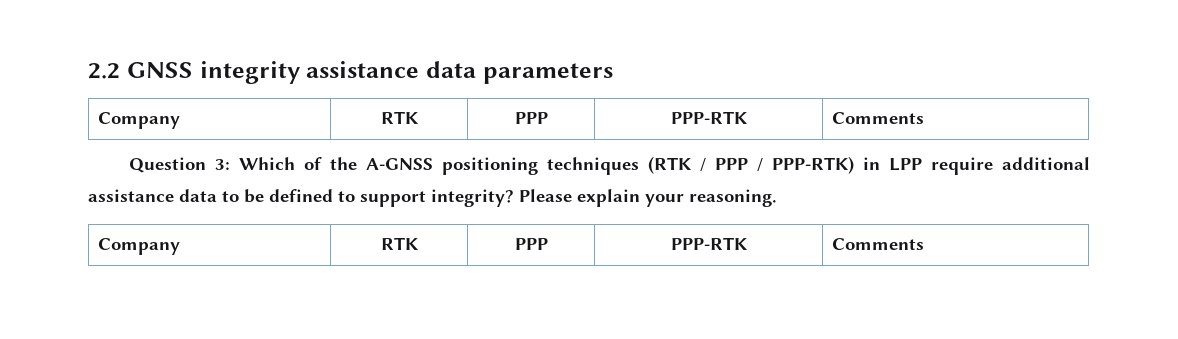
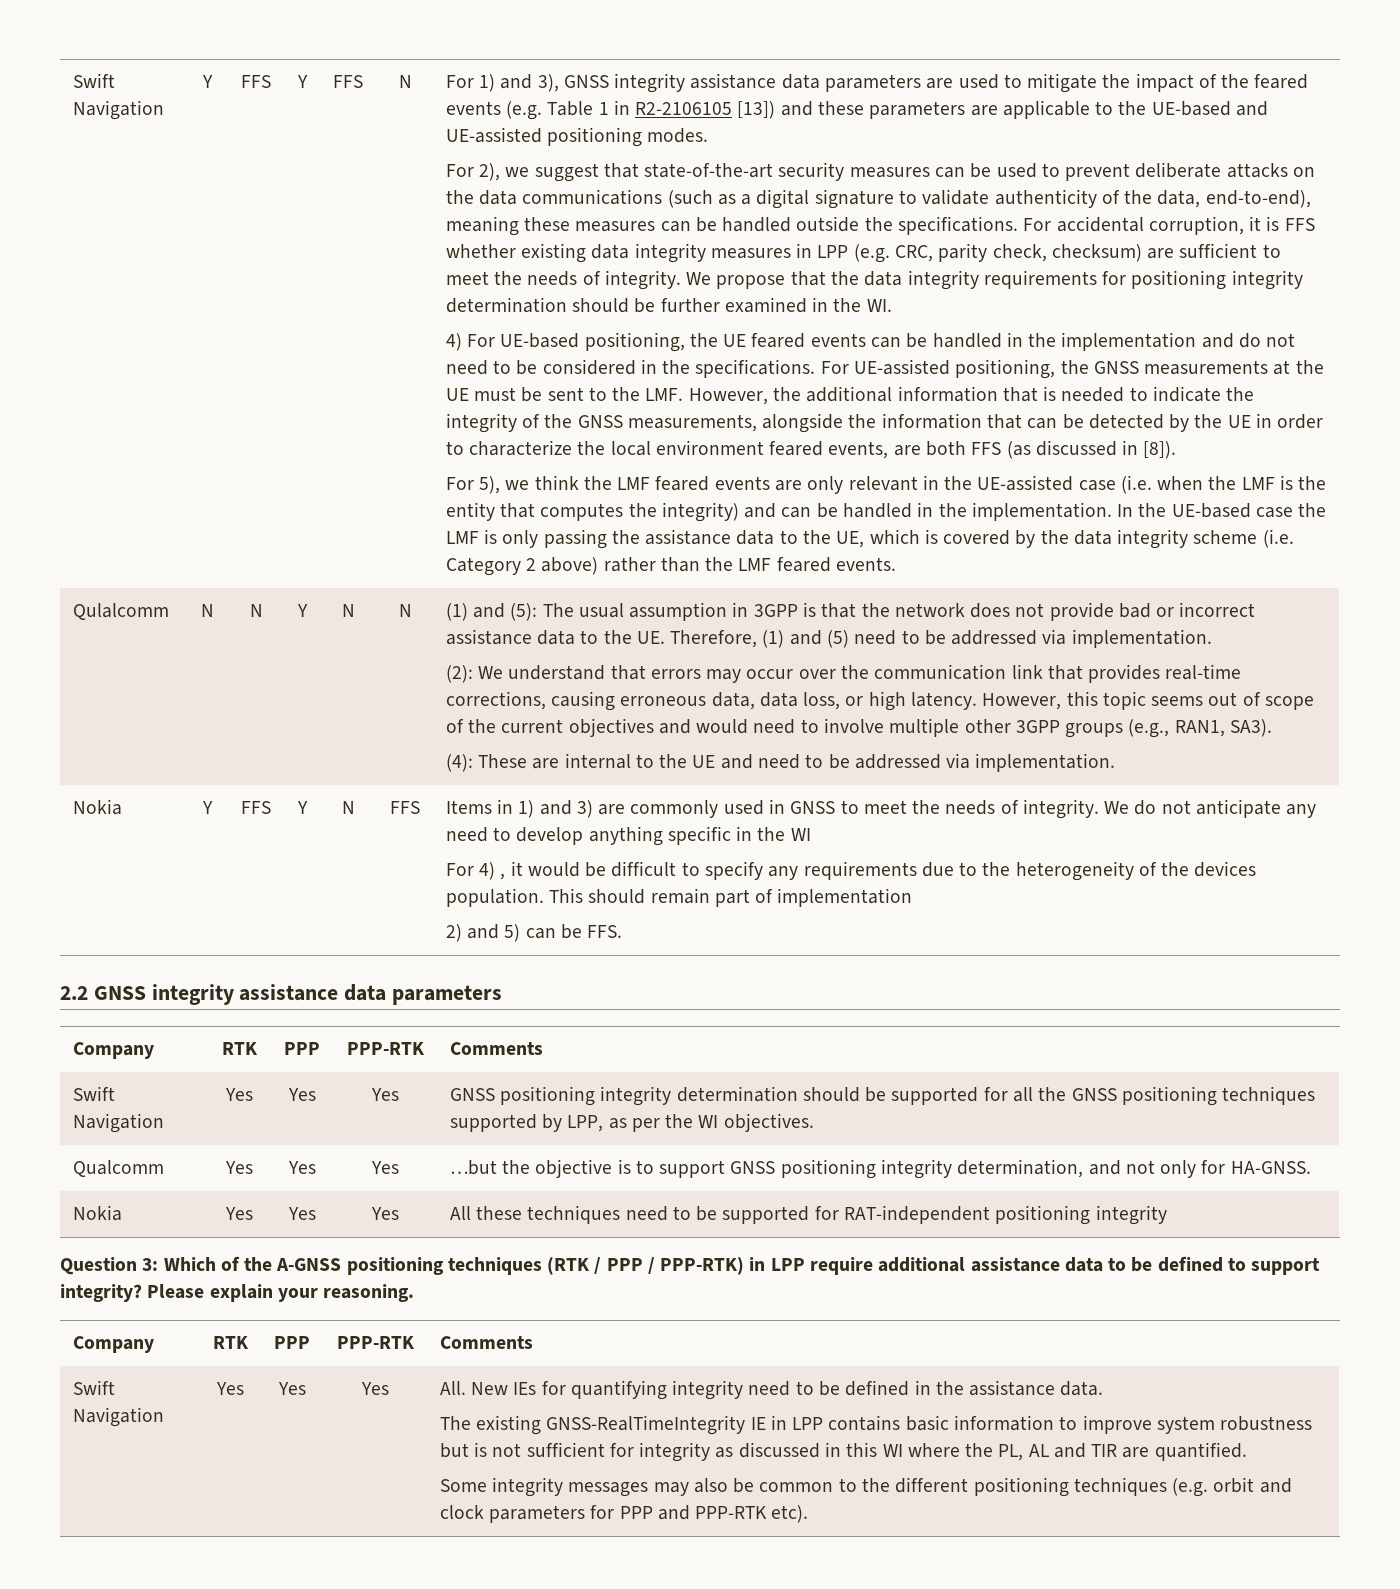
+ Swift Navigation | Y | FFS | Y | FFS | N | For 1) and 3), GNSS integrity assistance data parameters are used to mitigate the impact of the feared events (e.g. Table 1 in R2-2106105 [13]) and these parameters are applicable to the UE-based and UE-assisted positioning modes.
+ For 2), we suggest that state-of-the-art security measures can be used to prevent deliberate attacks on the data communications (such as a digital signature to validate authenticity of the data, end-to-end), meaning these measures can be handled outside the specifications. For accidental corruption, it is FFS whether existing data integrity measures in LPP (e.g. CRC, parity check, checksum) are sufficient to meet the needs of integrity. We propose that the data integrity requirements for positioning integrity determination should be further examined in the WI.
+ 4) For UE-based positioning, the UE feared events can be handled in the implementation and do not need to be considered in the specifications. For UE-assisted positioning, the GNSS measurements at the UE must be sent to the LMF. However, the additional information that is needed to indicate the integrity of the GNSS measurements, alongside the information that can be detected by the UE in order to characterize the local environment feared events, are both FFS (as discussed in [8]).
+ For 5), we think the LMF feared events are only relevant in the UE-assisted case (i.e. when the LMF is the entity that computes the integrity) and can be handled in the implementation. In the UE-based case the LMF is only passing the assistance data to the UE, which is covered by the data integrity scheme (i.e. Category 2 above) rather than the LMF feared events.
+ Qulalcomm | N | N | Y | N | N | (1) and (5): The usual assumption in 3GPP is that the network does not provide bad or incorrect assistance data to the UE. Therefore, (1) and (5) need to be addressed via implementation.
+ (2): We understand that errors may occur over the communication link that provides real-time corrections, causing erroneous data, data loss, or high latency. However, this topic seems out of scope of the current objectives and would need to involve multiple other 3GPP groups (e.g., RAN1, SA3).
+ (4): These are internal to the UE and need to be addressed via implementation.
+ Nokia | Y | FFS | Y | N | FFS | Items in 1) and 3) are commonly used in GNSS to meet the needs of integrity. We do not anticipate any need to develop anything specific in the WI
+ For 4) , it would be difficult to specify any requirements due to the heterogeneity of the devices population. This should remain part of implementation
+ 2) and 5) can be FFS.
+ Swift Navigation | Yes | Yes | Yes | GNSS positioning integrity determination should be supported for all the GNSS positioning techniques supported by LPP, as per the WI objectives.
+ Qualcomm | Yes | Yes | Yes | …but the objective is to support GNSS positioning integrity determination, and not only for HA-GNSS.
+ Nokia | Yes | Yes | Yes | All these techniques need to be supported for RAT-independent positioning integrity
+ Swift Navigation | Yes | Yes | Yes | All. New IEs for quantifying integrity need to be defined in the assistance data.
+ The existing GNSS-RealTimeIntegrity IE in LPP contains basic information to improve system robustness but is not sufficient for integrity as discussed in this WI where the PL, AL and TIR are quantified.
+ Some integrity messages may also be common to the different positioning techniques (e.g. orbit and clock parameters for PPP and PPP-RTK etc).

